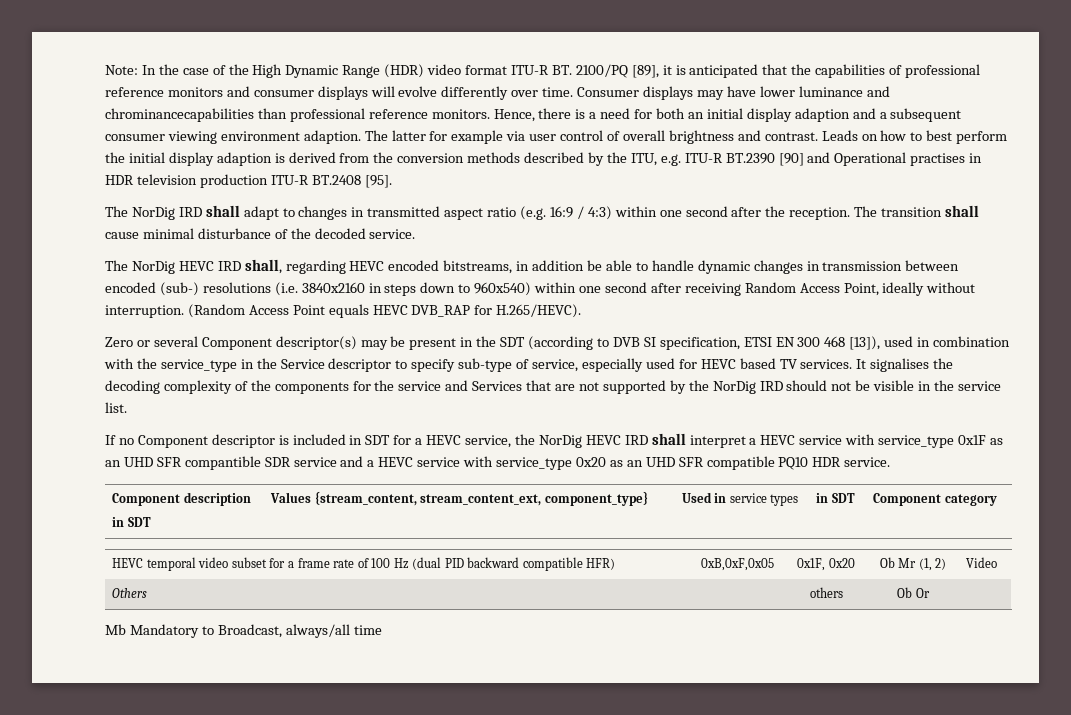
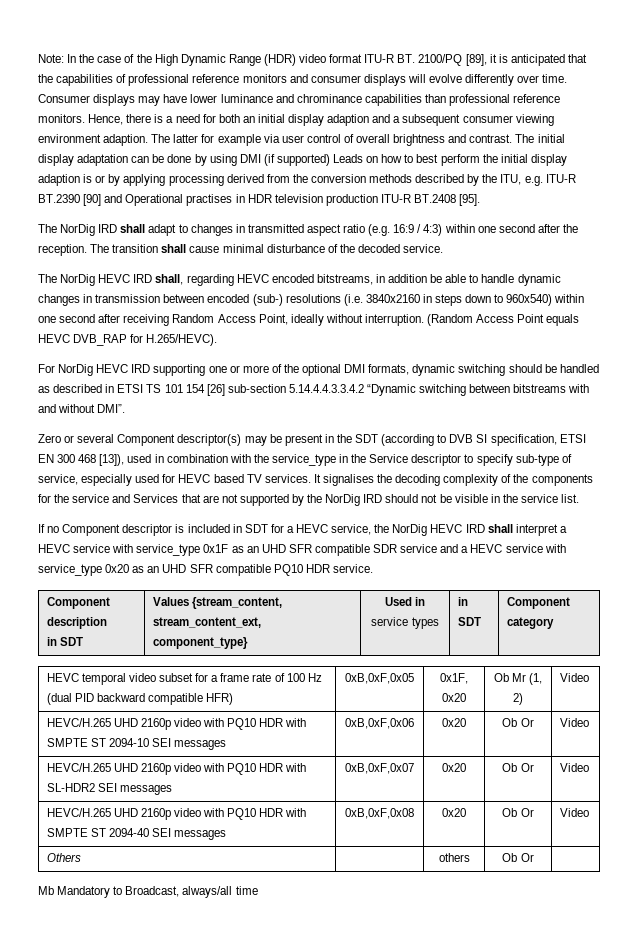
- Consumer displays may have lower luminance and chrominancecapabilities than professional reference monitors.
+ Consumer displays may have lower luminance and chrominance capabilities than professional reference monitors.
- Leads on how to best perform the initial display adaption is derived from the conversion methods described by the ITU, e.g. ITU-R BT.2390 [90] and Operational practises in HDR television production ITU-R BT.2408 [95].
+ The initial display adaptation can be done by using DMI (if supported) Leads on how to best perform the initial display adaption is or by applying processing derived from the conversion methods described by the ITU, e.g. ITU-R BT.2390 [90] and Operational practises in HDR television production ITU-R BT.2408 [95].
+ For NorDig HEVC IRD supporting one or more of the optional DMI formats, dynamic switching should be handled as described in ETSI TS 101 154 [26] sub-section 5.14.4.4.3.3.4.2 “Dynamic switching between bitstreams with and without DMI”.
- If no Component descriptor is included in SDT for a HEVC service, the NorDig HEVC IRD shall interpret a HEVC service with service_type 0x1F as an UHD SFR compantible SDR service and a HEVC service with service_type 0x20 as an UHD SFR compatible PQ10 HDR service.
+ If no Component descriptor is included in SDT for a HEVC service, the NorDig HEVC IRD shall interpret a HEVC service with service_type 0x1F as an UHD SFR compatible SDR service and a HEVC service with service_type 0x20 as an UHD SFR compatible PQ10 HDR service.
+ HEVC/H.265 UHD 2160p video with PQ10 HDR with SMPTE ST 2094-10 SEI messages | 0xB,0xF,0x06 | 0x20 | Ob Or | Video
+ HEVC/H.265 UHD 2160p video with PQ10 HDR with SL-HDR2 SEI messages | 0xB,0xF,0x07 | 0x20 | Ob Or | Video
+ HEVC/H.265 UHD 2160p video with PQ10 HDR with SMPTE ST 2094-40 SEI messages | 0xB,0xF,0x08 | 0x20 | Ob Or | Video

